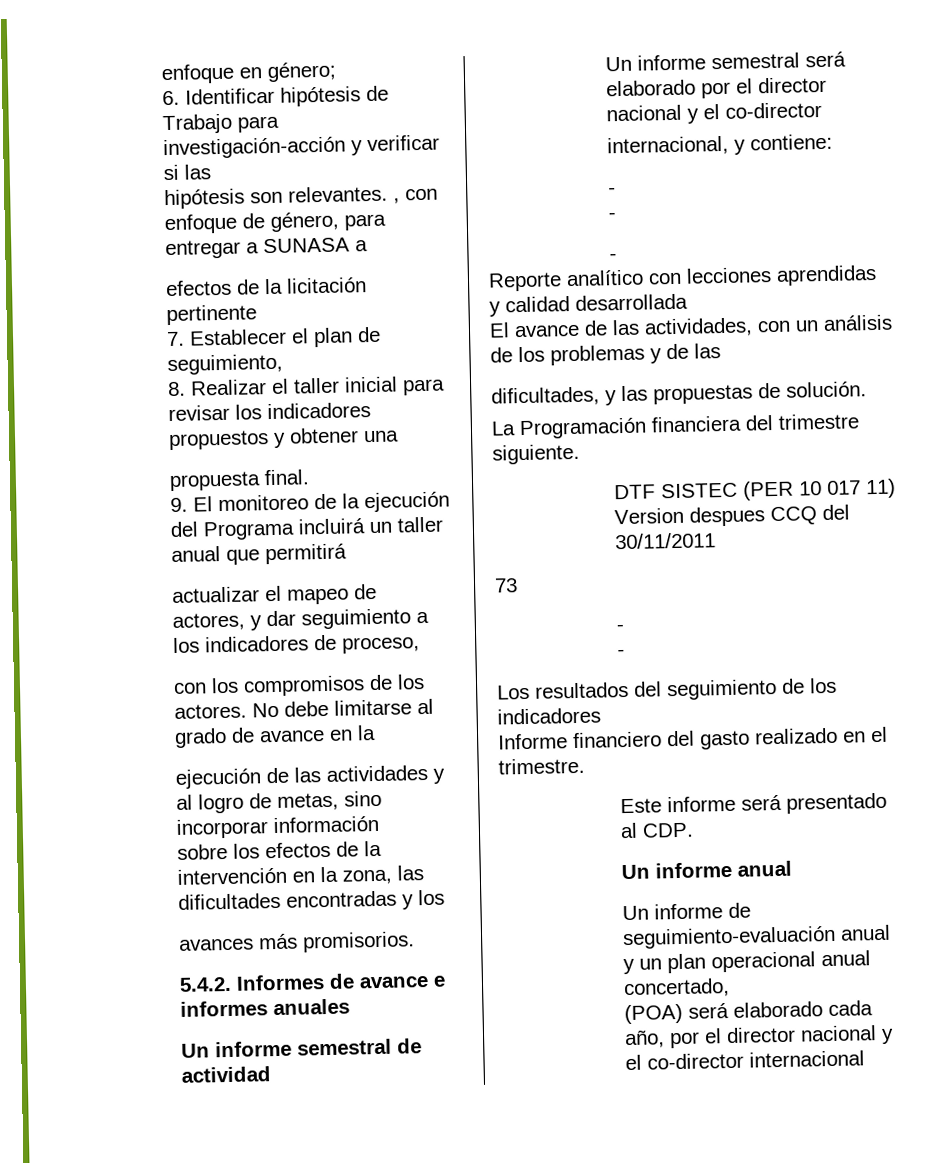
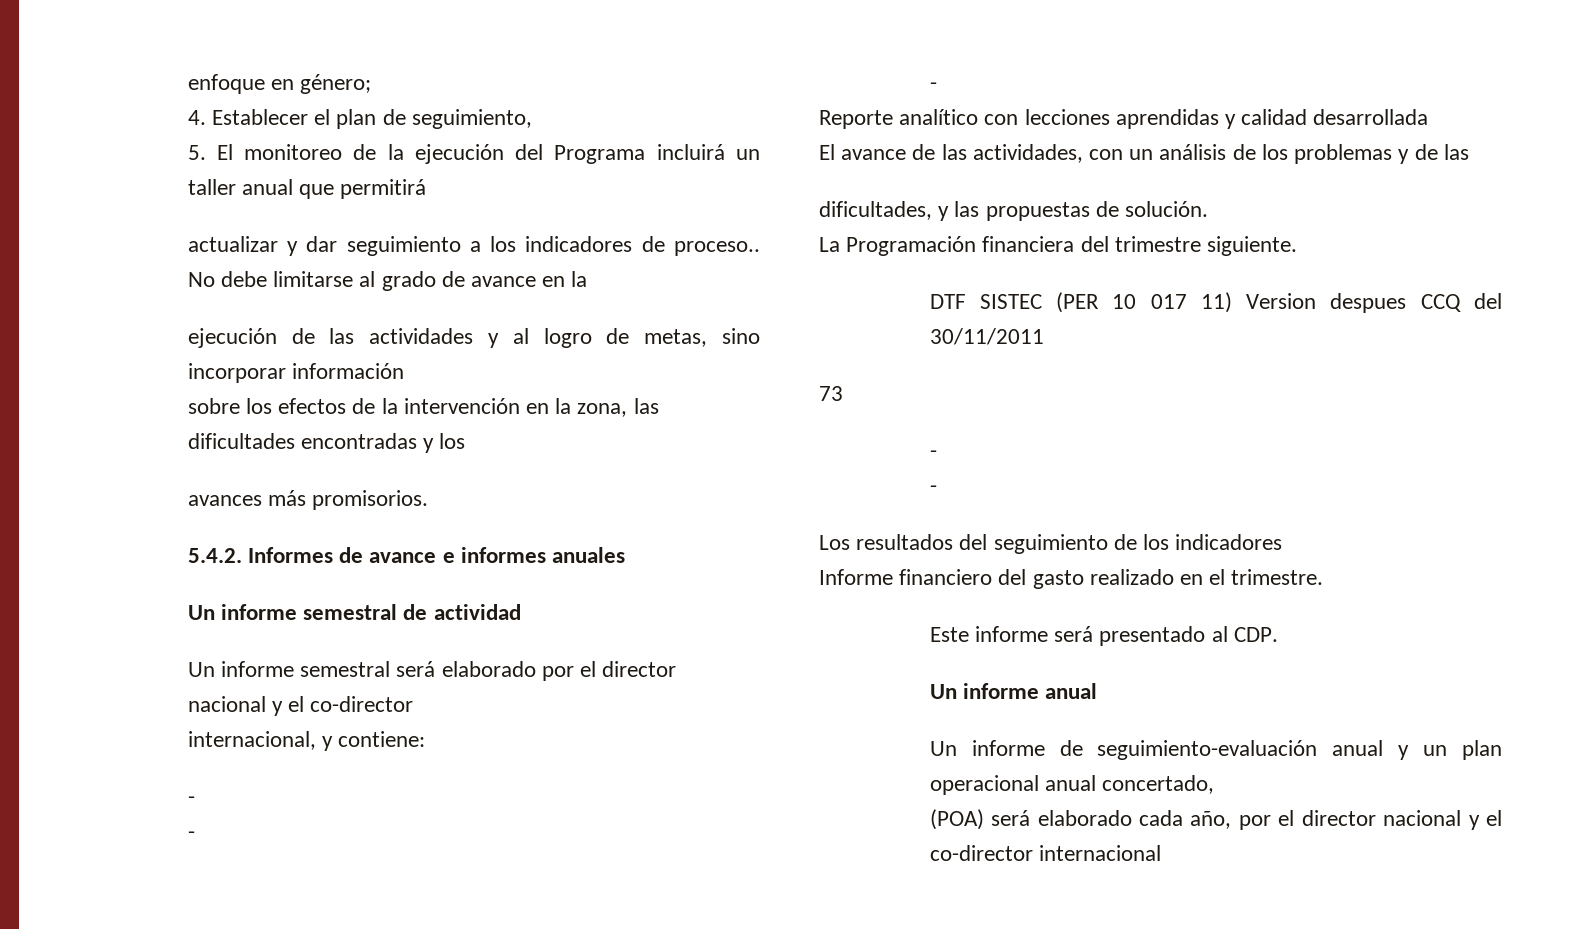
- 6. Identificar hipótesis de Trabajo para investigación-acción y verificar si las
- hipótesis son relevantes. , con enfoque de género, para entregar a SUNASA a
- efectos de la licitación pertinente
- 7. Establecer el plan de seguimiento,
+ 4. Establecer el plan de seguimiento,
- 8. Realizar el taller inicial para revisar los indicadores propuestos y obtener una
- propuesta final.
- 9. El monitoreo de la ejecución del Programa incluirá un taller anual que permitirá
+ 5. El monitoreo de la ejecución del Programa incluirá un taller anual que permitirá
- actualizar el mapeo de actores, y dar seguimiento a los indicadores de proceso,
- con los compromisos de los actores.
+ actualizar y dar seguimiento a los indicadores de proceso..

